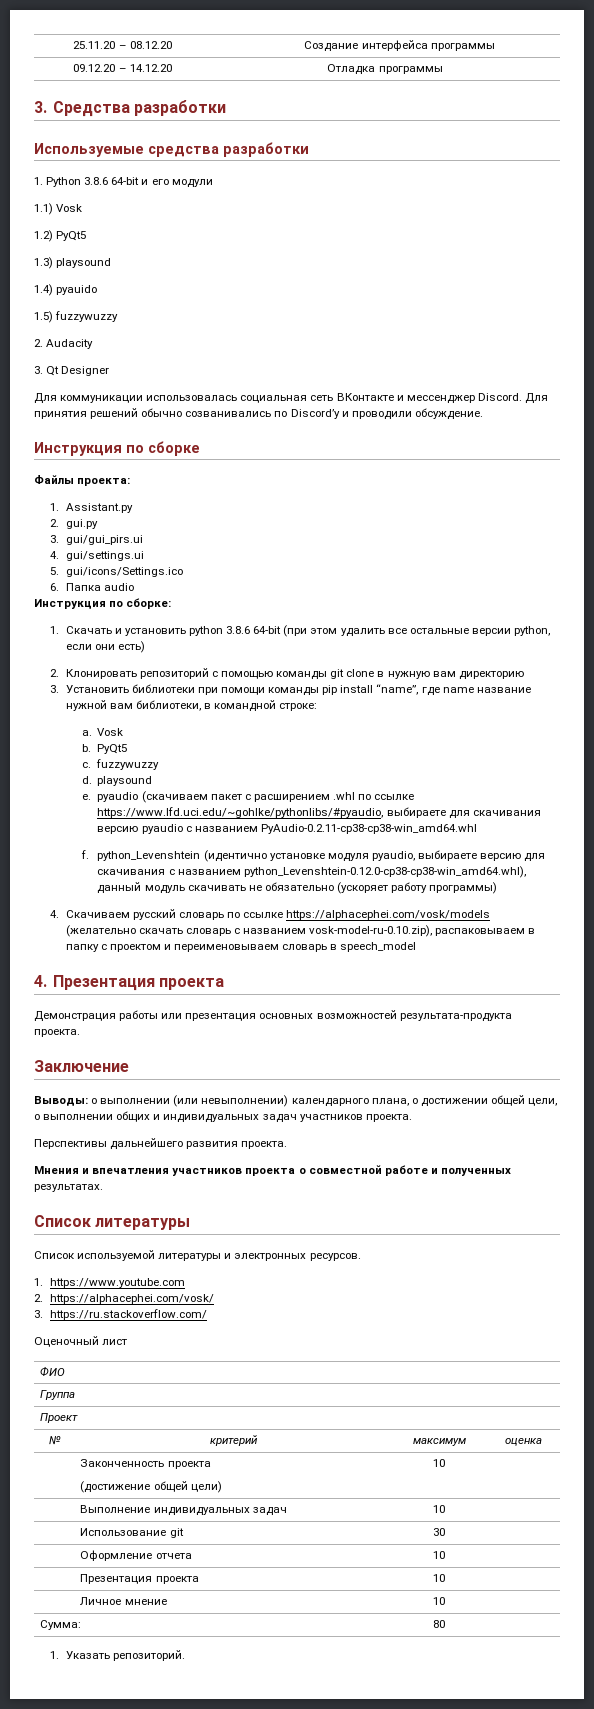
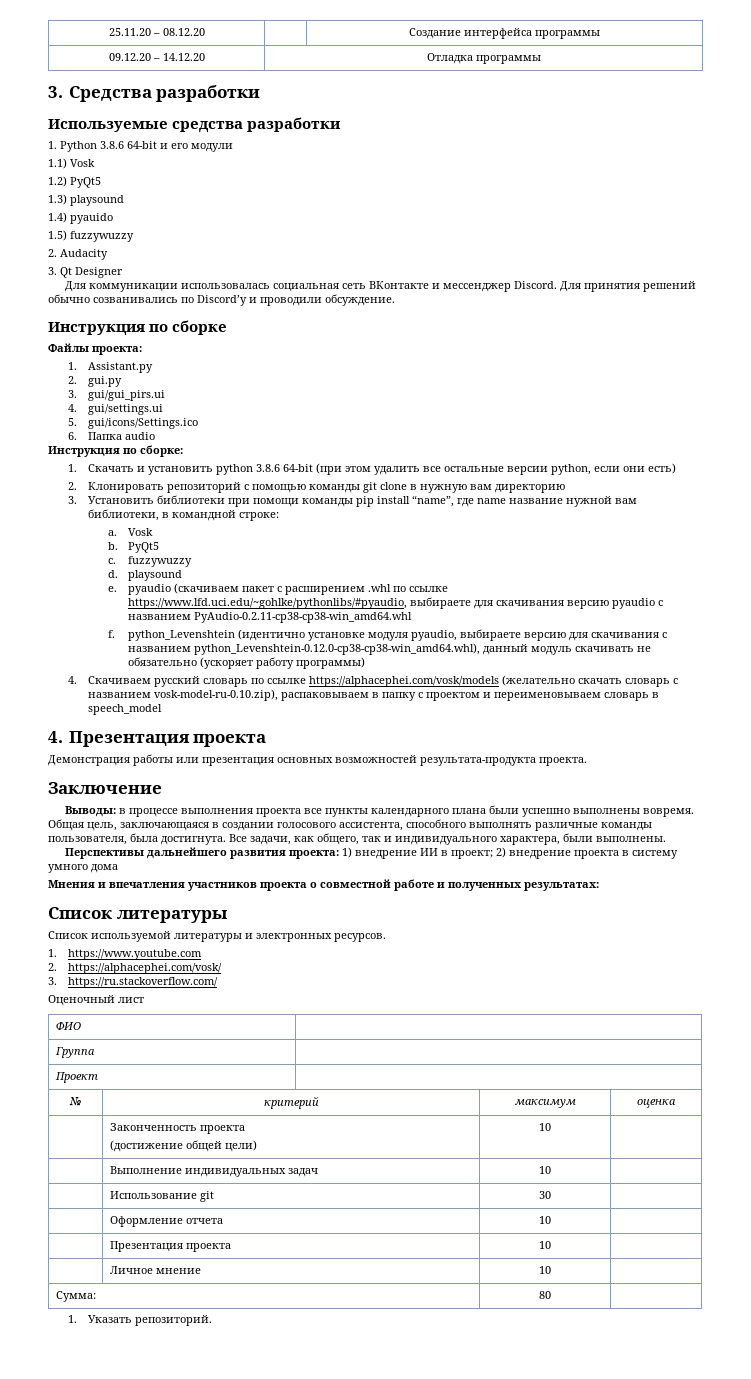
- Выводы: о выполнении (или невыполнении) календарного плана, о достижении общей цели, о выполнении общих и индивидуальных задач участников проекта.
- Перспективы дальнейшего развития проекта.
+ Выводы: в процессе выполнения проекта все пункты календарного плана были успешно выполнены вовремя. Общая цель, заключающаяся в создании голосового ассистента, способного выполнять различные команды пользователя, была достигнута. Все задачи, как общего, так и индивидуального характера, были выполнены.
+ Перспективы дальнейшего развития проекта: 1) внедрение ИИ в проект; 2) внедрение проекта в систему умного дома
- Мнения и впечатления участников проекта о совместной работе и полученных результатах.
+ Мнения и впечатления участников проекта о совместной работе и полученных результатах:

